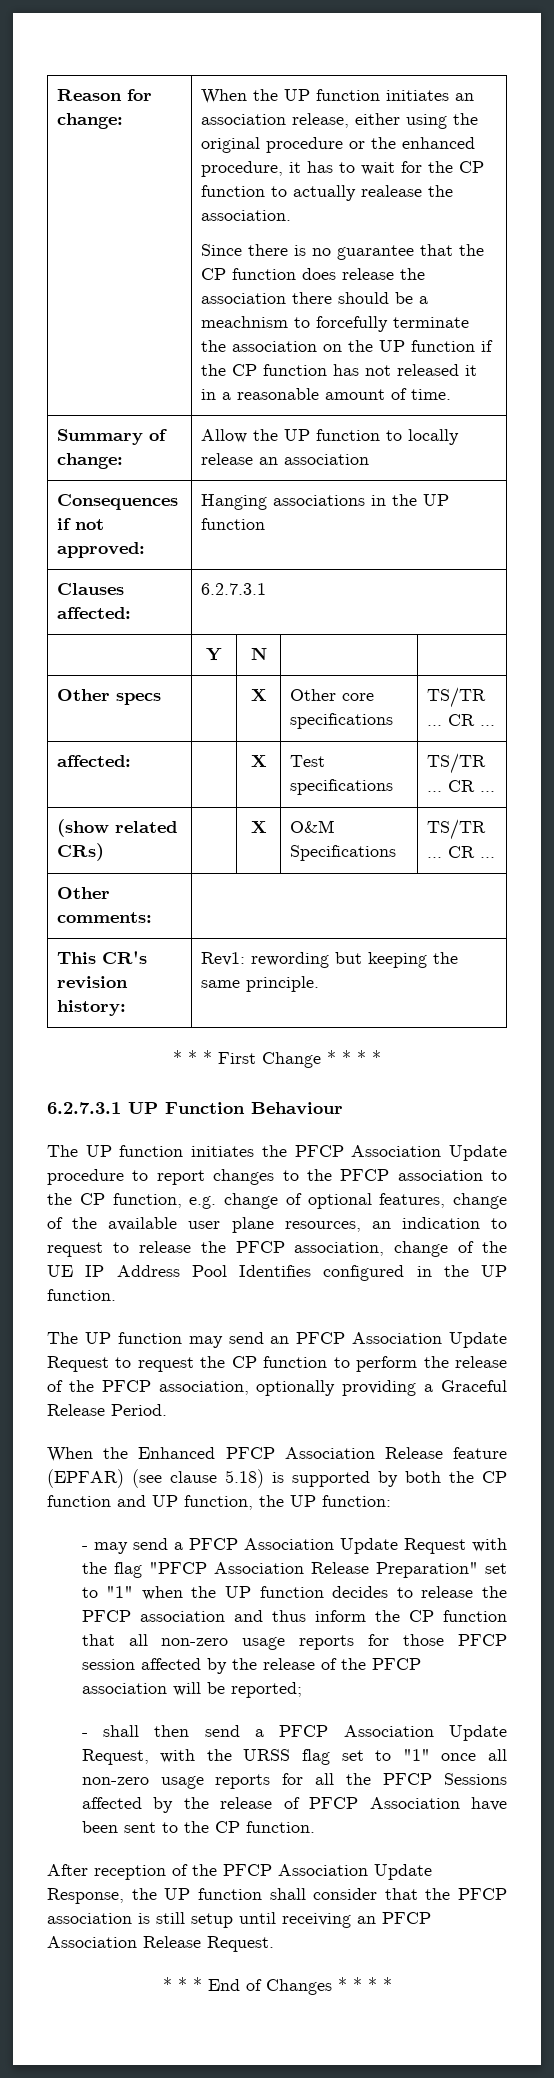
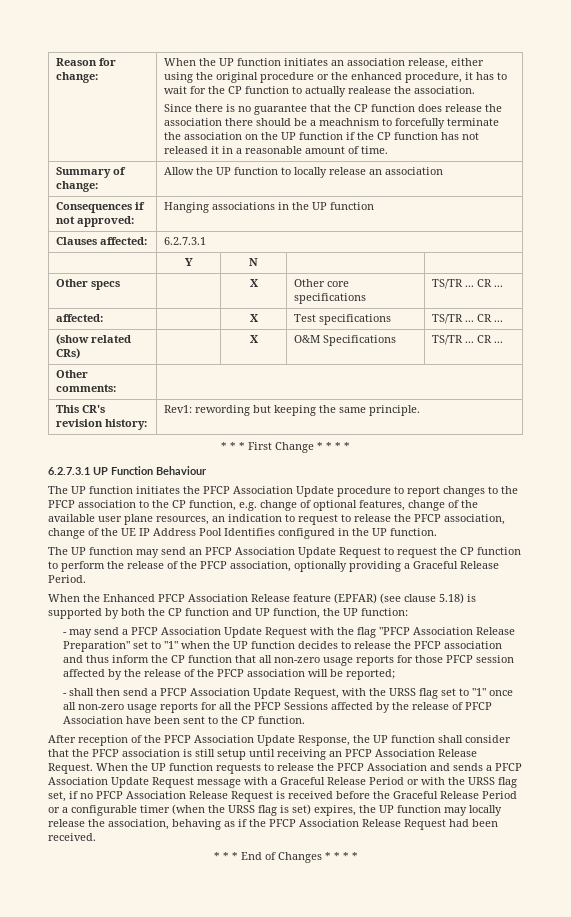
+ When the UP function requests to release the PFCP Association and sends a PFCP Association Update Request message with a Graceful Release Period or with the URSS flag set, if no PFCP Association Release Request is received before the Graceful Release Period or a configurable timer (when the URSS flag is set) expires, the UP function may locally release the association, behaving as if the PFCP Association Release Request had been received.

